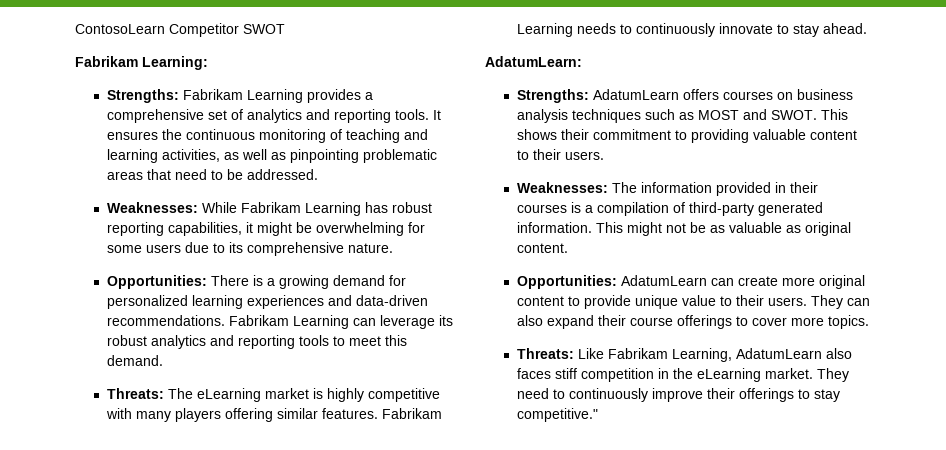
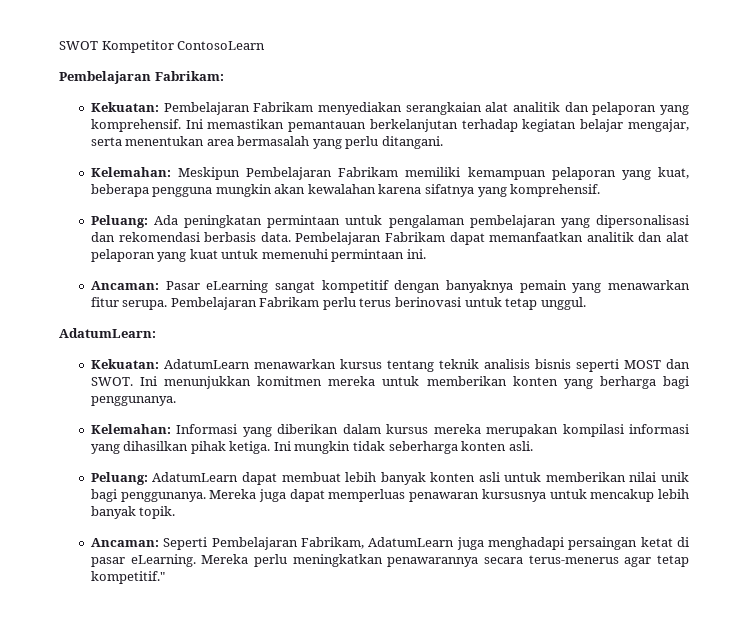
- ContosoLearn Competitor SWOT
- Fabrikam Learning:
- Strengths: Fabrikam Learning provides a comprehensive set of analytics and reporting tools. It ensures the continuous monitoring of teaching and learning activities, as well as pinpointing problematic areas that need to be addressed.
- Weaknesses: While Fabrikam Learning has robust reporting capabilities, it might be overwhelming for some users due to its comprehensive nature.
- Opportunities: There is a growing demand for personalized learning experiences and data-driven recommendations. Fabrikam Learning can leverage its robust analytics and reporting tools to meet this demand.
- Threats: The eLearning market is highly competitive with many players offering similar features. Fabrikam Learning needs to continuously innovate to stay ahead.
+ SWOT Kompetitor ContosoLearn
+ Pembelajaran Fabrikam:
+ Kekuatan: Pembelajaran Fabrikam menyediakan serangkaian alat analitik dan pelaporan yang komprehensif. Ini memastikan pemantauan berkelanjutan terhadap kegiatan belajar mengajar, serta menentukan area bermasalah yang perlu ditangani.
+ Kelemahan: Meskipun Pembelajaran Fabrikam memiliki kemampuan pelaporan yang kuat, beberapa pengguna mungkin akan kewalahan karena sifatnya yang komprehensif.
+ Peluang: Ada peningkatan permintaan untuk pengalaman pembelajaran yang dipersonalisasi dan rekomendasi berbasis data. Pembelajaran Fabrikam dapat memanfaatkan analitik dan alat pelaporan yang kuat untuk memenuhi permintaan ini.
+ Ancaman: Pasar eLearning sangat kompetitif dengan banyaknya pemain yang menawarkan fitur serupa. Pembelajaran Fabrikam perlu terus berinovasi untuk tetap unggul.
  AdatumLearn:
- Strengths: AdatumLearn offers courses on business analysis techniques such as MOST and SWOT. This shows their commitment to providing valuable content to their users.
- Weaknesses: The information provided in their courses is a compilation of third-party generated information. This might not be as valuable as original content.
- Opportunities: AdatumLearn can create more original content to provide unique value to their users. They can also expand their course offerings to cover more topics.
- Threats: Like Fabrikam Learning, AdatumLearn also faces stiff competition in the eLearning market. They need to continuously improve their offerings to stay competitive."
+ Kekuatan: AdatumLearn menawarkan kursus tentang teknik analisis bisnis seperti MOST dan SWOT. Ini menunjukkan komitmen mereka untuk memberikan konten yang berharga bagi penggunanya.
+ Kelemahan: Informasi yang diberikan dalam kursus mereka merupakan kompilasi informasi yang dihasilkan pihak ketiga. Ini mungkin tidak seberharga konten asli.
+ Peluang: AdatumLearn dapat membuat lebih banyak konten asli untuk memberikan nilai unik bagi penggunanya. Mereka juga dapat memperluas penawaran kursusnya untuk mencakup lebih banyak topik.
+ Ancaman: Seperti Pembelajaran Fabrikam, AdatumLearn juga menghadapi persaingan ketat di pasar eLearning. Mereka perlu meningkatkan penawarannya secara terus-menerus agar tetap kompetitif."

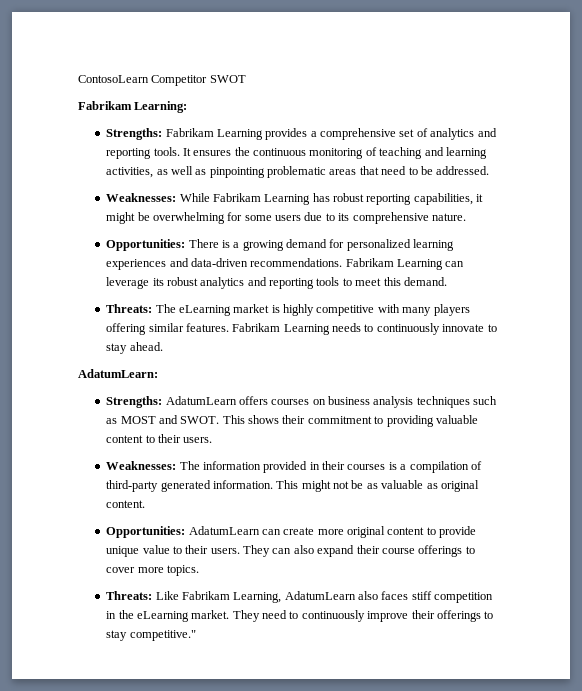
- SWOT Kompetitor ContosoLearn
- Pembelajaran Fabrikam:
- Kekuatan: Pembelajaran Fabrikam menyediakan serangkaian alat analitik dan pelaporan yang komprehensif. Ini memastikan pemantauan berkelanjutan terhadap kegiatan belajar mengajar, serta menentukan area bermasalah yang perlu ditangani.
- Kelemahan: Meskipun Pembelajaran Fabrikam memiliki kemampuan pelaporan yang kuat, beberapa pengguna mungkin akan kewalahan karena sifatnya yang komprehensif.
- Peluang: Ada peningkatan permintaan untuk pengalaman pembelajaran yang dipersonalisasi dan rekomendasi berbasis data. Pembelajaran Fabrikam dapat memanfaatkan analitik dan alat pelaporan yang kuat untuk memenuhi permintaan ini.
- Ancaman: Pasar eLearning sangat kompetitif dengan banyaknya pemain yang menawarkan fitur serupa. Pembelajaran Fabrikam perlu terus berinovasi untuk tetap unggul.
+ ContosoLearn Competitor SWOT
+ Fabrikam Learning:
+ Strengths: Fabrikam Learning provides a comprehensive set of analytics and reporting tools. It ensures the continuous monitoring of teaching and learning activities, as well as pinpointing problematic areas that need to be addressed.
+ Weaknesses: While Fabrikam Learning has robust reporting capabilities, it might be overwhelming for some users due to its comprehensive nature.
+ Opportunities: There is a growing demand for personalized learning experiences and data-driven recommendations. Fabrikam Learning can leverage its robust analytics and reporting tools to meet this demand.
+ Threats: The eLearning market is highly competitive with many players offering similar features. Fabrikam Learning needs to continuously innovate to stay ahead.
  AdatumLearn:
- Kekuatan: AdatumLearn menawarkan kursus tentang teknik analisis bisnis seperti MOST dan SWOT. Ini menunjukkan komitmen mereka untuk memberikan konten yang berharga bagi penggunanya.
- Kelemahan: Informasi yang diberikan dalam kursus mereka merupakan kompilasi informasi yang dihasilkan pihak ketiga. Ini mungkin tidak seberharga konten asli.
- Peluang: AdatumLearn dapat membuat lebih banyak konten asli untuk memberikan nilai unik bagi penggunanya. Mereka juga dapat memperluas penawaran kursusnya untuk mencakup lebih banyak topik.
- Ancaman: Seperti Pembelajaran Fabrikam, AdatumLearn juga menghadapi persaingan ketat di pasar eLearning. Mereka perlu meningkatkan penawarannya secara terus-menerus agar tetap kompetitif."
+ Strengths: AdatumLearn offers courses on business analysis techniques such as MOST and SWOT. This shows their commitment to providing valuable content to their users.
+ Weaknesses: The information provided in their courses is a compilation of third-party generated information. This might not be as valuable as original content.
+ Opportunities: AdatumLearn can create more original content to provide unique value to their users. They can also expand their course offerings to cover more topics.
+ Threats: Like Fabrikam Learning, AdatumLearn also faces stiff competition in the eLearning market. They need to continuously improve their offerings to stay competitive."

